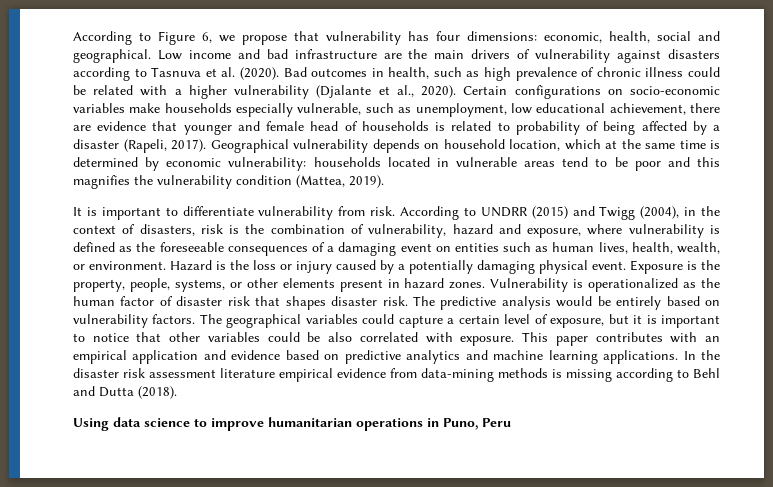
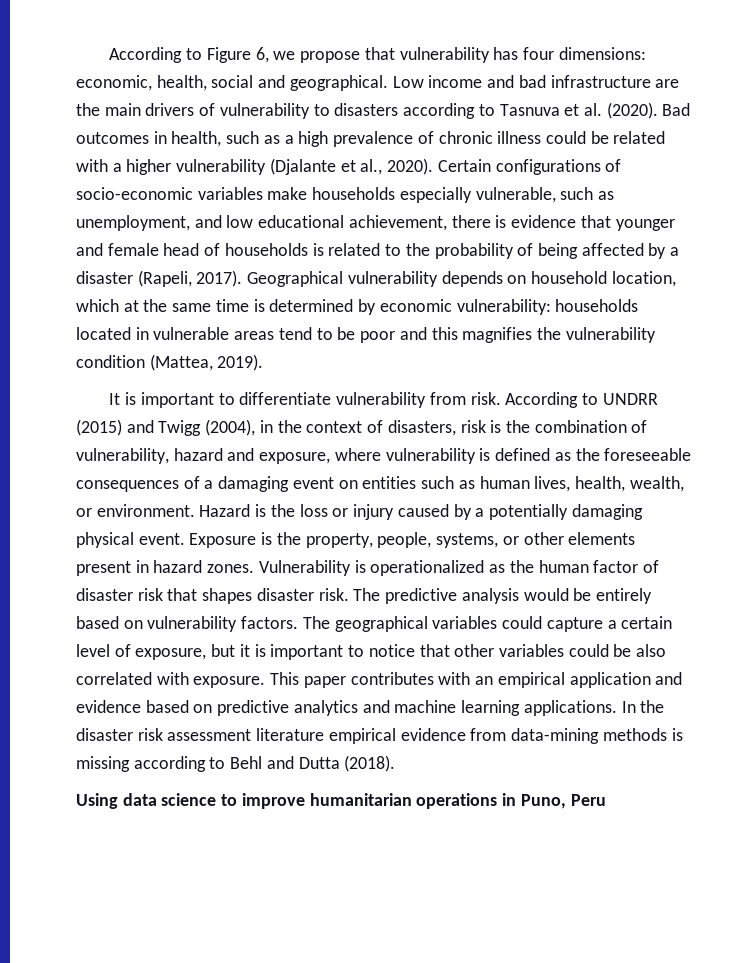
- Low income and bad infrastructure are the main drivers of vulnerability against disasters according to Tasnuva et al. (2020).
+ Low income and bad infrastructure are the main drivers of vulnerability to disasters according to Tasnuva et al. (2020).
- Bad outcomes in health, such as high prevalence of chronic illness could be related with a higher vulnerability (Djalante et al., 2020).
+ Bad outcomes in health, such as a high prevalence of chronic illness could be related with a higher vulnerability (Djalante et al., 2020).
- Certain configurations on socio-economic variables make households especially vulnerable, such as unemployment, low educational achievement, there are evidence that younger and female head of households is related to probability of being affected by a disaster (Rapeli, 2017).
+ Certain configurations of socio-economic variables make households especially vulnerable, such as unemployment, and low educational achievement, there is evidence that younger and female head of households is related to the probability of being affected by a disaster (Rapeli, 2017).

